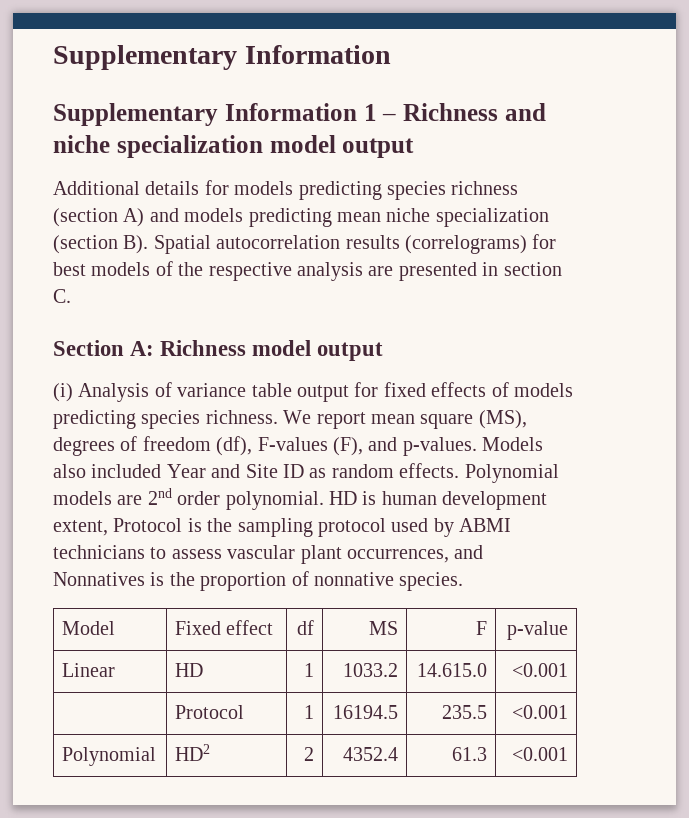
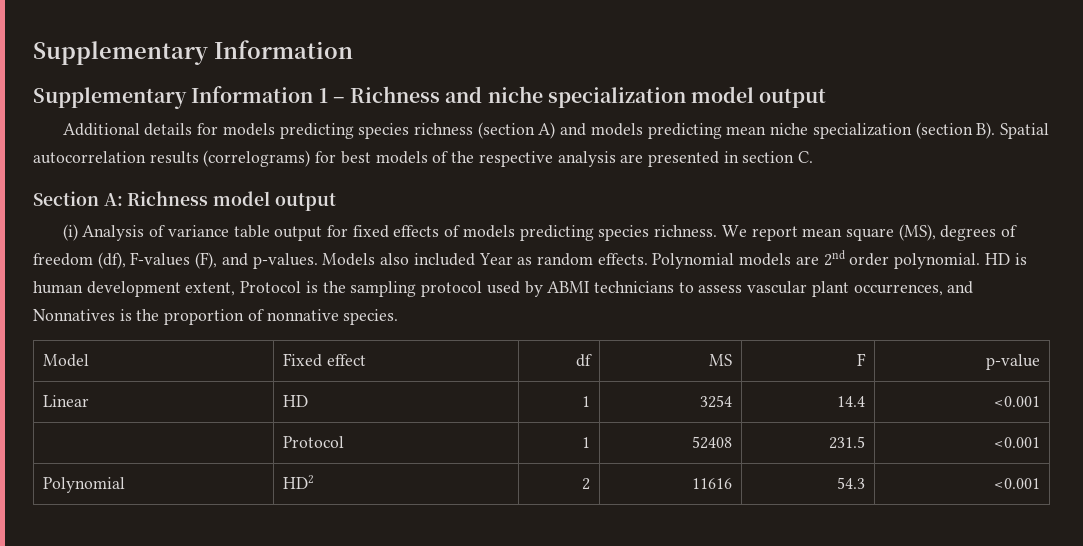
- Models also included Year and Site ID as random effects.
+ Models also included Year as random effects.
- Linear | HD | 1 | 1033.2 | 14.615.0 | <0.001
+ Linear | HD | 1 | 3254 | 14.4 | <0.001
- | Protocol | 1 | 16194.5 | 235.5 | <0.001
+ | Protocol | 1 | 52408 | 231.5 | <0.001
- Polynomial | HD2 | 2 | 4352.4 | 61.3 | <0.001
+ Polynomial | HD2 | 2 | 11616 | 54.3 | <0.001

